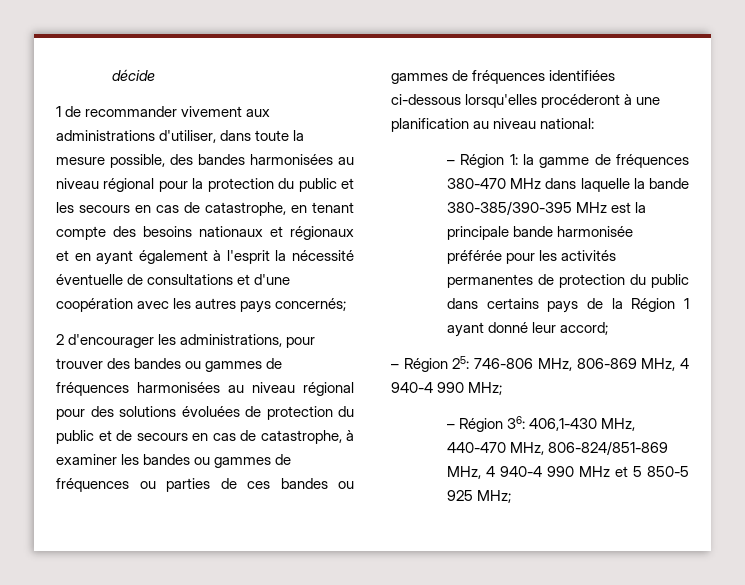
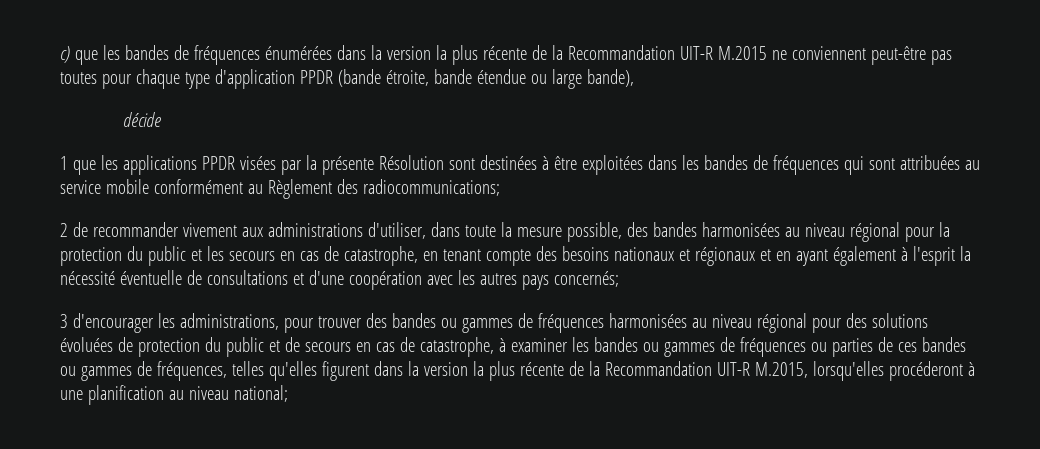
+ c) que les bandes de fréquences énumérées dans la version la plus récente de la Recommandation UIT-R M.2015 ne conviennent peut-être pas toutes pour chaque type d'application PPDR (bande étroite, bande étendue ou large bande),
  décide
- 1 de recommander vivement aux administrations d'utiliser, dans toute la mesure possible, des bandes harmonisées au niveau régional pour la protection du public et les secours en cas de catastrophe, en tenant compte des besoins nationaux et régionaux et en ayant également à l'esprit la nécessité éventuelle de consultations et d'une coopération avec les autres pays concernés;
+ 1 que les applications PPDR visées par la présente Résolution sont destinées à être exploitées dans les bandes de fréquences qui sont attribuées au service mobile conformément au Règlement des radiocommunications;
+ 2 de recommander vivement aux administrations d'utiliser, dans toute la mesure possible, des bandes harmonisées au niveau régional pour la protection du public et les secours en cas de catastrophe, en tenant compte des besoins nationaux et régionaux et en ayant également à l'esprit la nécessité éventuelle de consultations et d'une coopération avec les autres pays concernés;
- 2 d'encourager les administrations, pour trouver des bandes ou gammes de fréquences harmonisées au niveau régional pour des solutions évoluées de protection du public et de secours en cas de catastrophe, à examiner les bandes ou gammes de fréquences ou parties de ces bandes ou gammes de fréquences identifiées ci-dessous lorsqu'elles procéderont à une planification au niveau national:
- – Région 1: la gamme de fréquences 380-470 MHz dans laquelle la bande 380-385/390-395 MHz est la principale bande harmonisée préférée pour les activités permanentes de protection du public dans certains pays de la Région 1 ayant donné leur accord;
- – Région 25: 746-806 MHz, 806-869 MHz, 4 940-4 990 MHz;
- – Région 36: 406,1-430 MHz, 440-470 MHz, 806-824/851-869 MHz, 4 940-4 990 MHz et 5 850-5 925 MHz;
+ 3 d'encourager les administrations, pour trouver des bandes ou gammes de fréquences harmonisées au niveau régional pour des solutions évoluées de protection du public et de secours en cas de catastrophe, à examiner les bandes ou gammes de fréquences ou parties de ces bandes ou gammes de fréquences, telles qu'elles figurent dans la version la plus récente de la Recommandation UIT-R M.2015, lorsqu'elles procéderont à une planification au niveau national;

